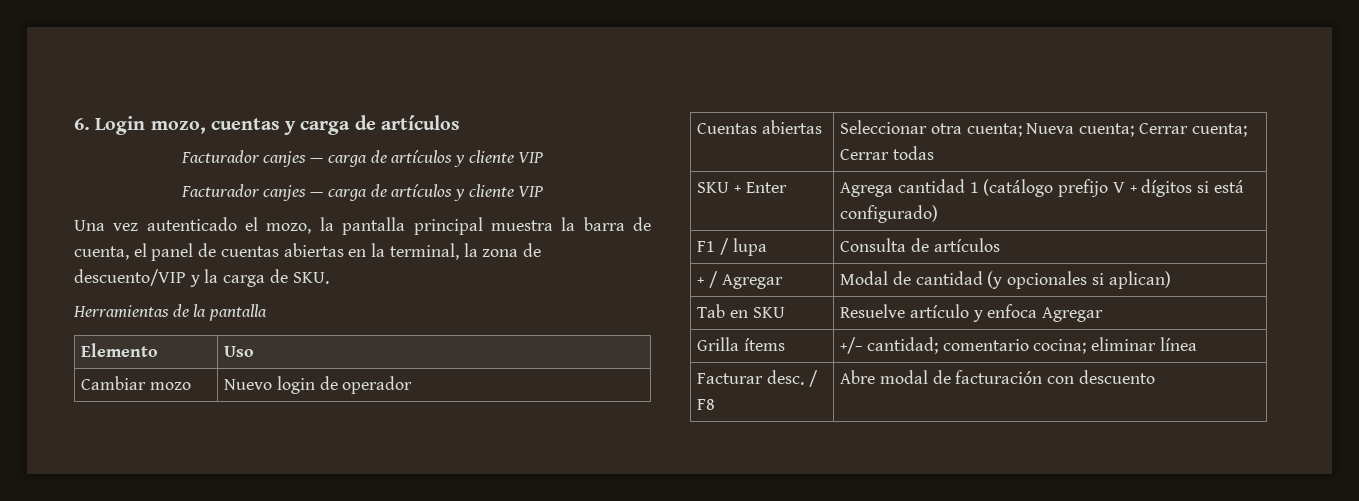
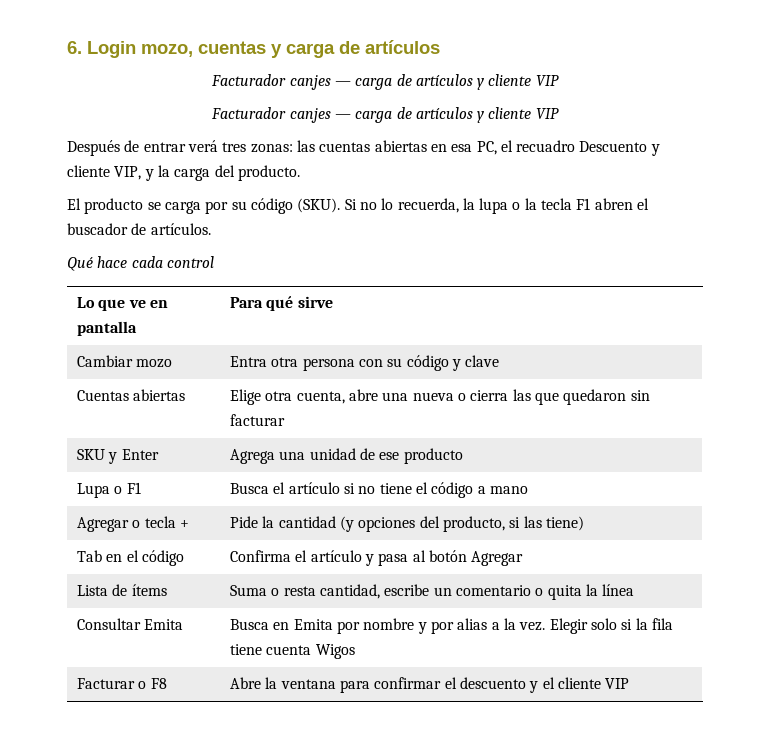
- Una vez autenticado el mozo, la pantalla principal muestra la barra de cuenta, el panel de cuentas abiertas en la terminal, la zona de descuento/VIP y la carga de SKU.
- Herramientas de la pantalla
- Elemento | Uso
- Cambiar mozo | Nuevo login de operador
- Cuentas abiertas | Seleccionar otra cuenta; Nueva cuenta; Cerrar cuenta; Cerrar todas
- SKU + Enter | Agrega cantidad 1 (catálogo prefijo V + dígitos si está configurado)
- F1 / lupa | Consulta de artículos
- + / Agregar | Modal de cantidad (y opcionales si aplican)
- Tab en SKU | Resuelve artículo y enfoca Agregar
+ Después de entrar verá tres zonas: las cuentas abiertas en esa PC, el recuadro Descuento y cliente VIP, y la carga del producto.
+ El producto se carga por su código (SKU). Si no lo recuerda, la lupa o la tecla F1 abren el buscador de artículos.
+ Qué hace cada control
+ Lo que ve en pantalla | Para qué sirve
+ Cambiar mozo | Entra otra persona con su código y clave
+ Cuentas abiertas | Elige otra cuenta, abre una nueva o cierra las que quedaron sin facturar
+ SKU y Enter | Agrega una unidad de ese producto
+ Lupa o F1 | Busca el artículo si no tiene el código a mano
+ Agregar o tecla + | Pide la cantidad (y opciones del producto, si las tiene)
+ Tab en el código | Confirma el artículo y pasa al botón Agregar
- Grilla ítems | +/− cantidad; comentario cocina; eliminar línea
+ Lista de ítems | Suma o resta cantidad, escribe un comentario o quita la línea
+ Consultar Emita | Busca en Emita por nombre y por alias a la vez. Elegir solo si la fila tiene cuenta Wigos
- Facturar desc. / F8 | Abre modal de facturación con descuento
+ Facturar o F8 | Abre la ventana para confirmar el descuento y el cliente VIP

